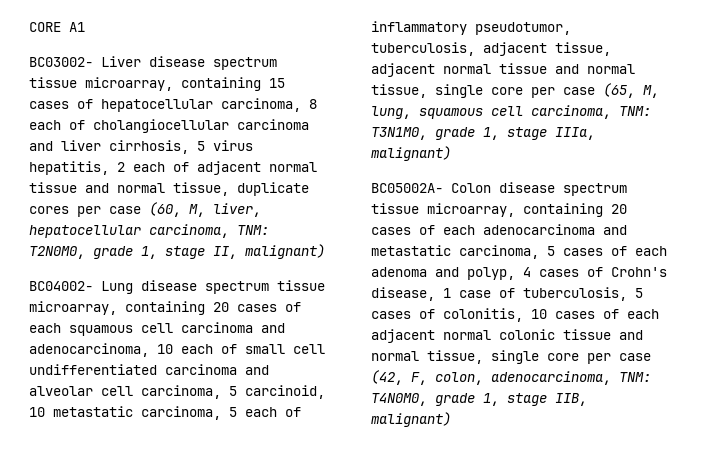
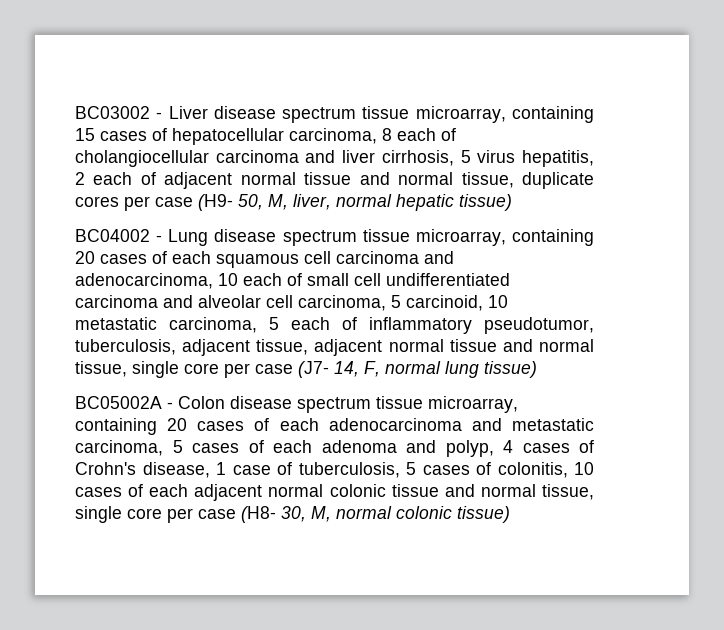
- CORE A1
- BC03002- Liver disease spectrum tissue microarray, containing 15 cases of hepatocellular carcinoma, 8 each of cholangiocellular carcinoma and liver cirrhosis, 5 virus hepatitis, 2 each of adjacent normal tissue and normal tissue, duplicate cores per case (60, M, liver, hepatocellular carcinoma, TNM: T2N0M0, grade 1, stage II, malignant)
- BC04002- Lung disease spectrum tissue microarray, containing 20 cases of each squamous cell carcinoma and adenocarcinoma, 10 each of small cell undifferentiated carcinoma and alveolar cell carcinoma, 5 carcinoid, 10 metastatic carcinoma, 5 each of inflammatory pseudotumor, tuberculosis, adjacent tissue, adjacent normal tissue and normal tissue, single core per case (65, M, lung, squamous cell carcinoma, TNM: T3N1M0, grade 1, stage IIIa, malignant)
- BC05002A- Colon disease spectrum tissue microarray, containing 20 cases of each adenocarcinoma and metastatic carcinoma, 5 cases of each adenoma and polyp, 4 cases of Crohn's disease, 1 case of tuberculosis, 5 cases of colonitis, 10 cases of each adjacent normal colonic tissue and normal tissue, single core per case (42, F, colon, adenocarcinoma, TNM: T4N0M0, grade 1, stage IIB, malignant)
+ BC03002 - Liver disease spectrum tissue microarray, containing 15 cases of hepatocellular carcinoma, 8 each of cholangiocellular carcinoma and liver cirrhosis, 5 virus hepatitis, 2 each of adjacent normal tissue and normal tissue, duplicate cores per case (H9- 50, M, liver, normal hepatic tissue)
+ BC04002 - Lung disease spectrum tissue microarray, containing 20 cases of each squamous cell carcinoma and adenocarcinoma, 10 each of small cell undifferentiated carcinoma and alveolar cell carcinoma, 5 carcinoid, 10 metastatic carcinoma, 5 each of inflammatory pseudotumor, tuberculosis, adjacent tissue, adjacent normal tissue and normal tissue, single core per case (J7- 14, F, normal lung tissue)
+ BC05002A - Colon disease spectrum tissue microarray, containing 20 cases of each adenocarcinoma and metastatic carcinoma, 5 cases of each adenoma and polyp, 4 cases of Crohn's disease, 1 case of tuberculosis, 5 cases of colonitis, 10 cases of each adjacent normal colonic tissue and normal tissue, single core per case (H8- 30, M, normal colonic tissue)

